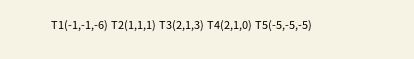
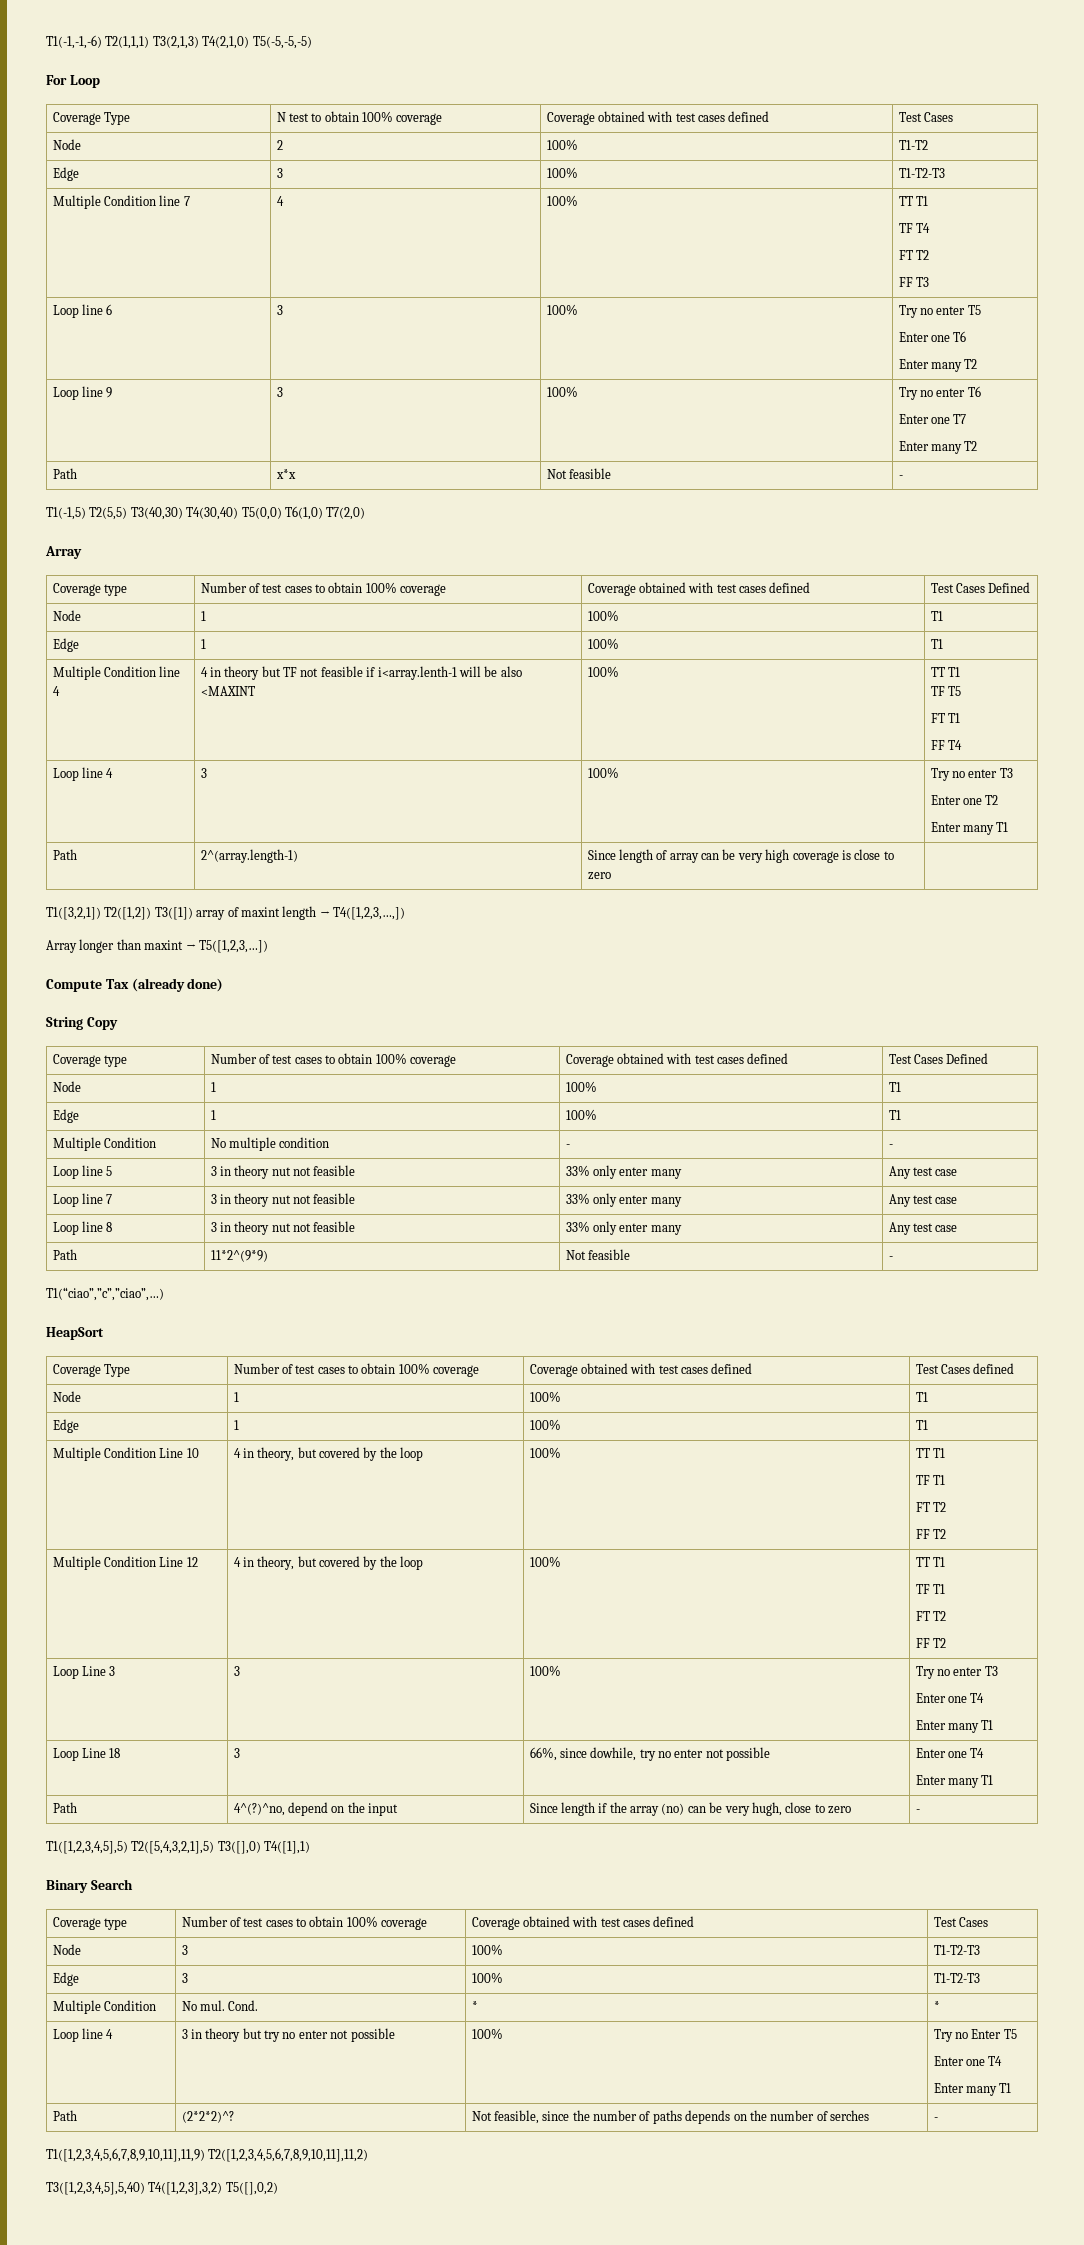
+ For Loop
+ Coverage Type | N test to obtain 100% coverage | Coverage obtained with test cases defined | Test Cases
+ Node | 2 | 100% | T1-T2
+ Edge | 3 | 100% | T1-T2-T3
+ Multiple Condition line 7 | 4 | 100% | TT T1
+ TF T4
+ FT T2
+ FF T3
+ Loop line 6 | 3 | 100% | Try no enter T5
+ Enter one T6
+ Enter many T2
+ Loop line 9 | 3 | 100% | Try no enter T6
+ Enter one T7
+ Enter many T2
+ Path | x*x | Not feasible | -
+ T1(-1,5) T2(5,5) T3(40,30) T4(30,40) T5(0,0) T6(1,0) T7(2,0)
+ Array
+ Coverage type | Number of test cases to obtain 100% coverage | Coverage obtained with test cases defined | Test Cases Defined
+ Node | 1 | 100% | T1
+ Edge | 1 | 100% | T1
+ Multiple Condition line 4 | 4 in theory but TF not feasible if i<array.lenth-1 will be also <MAXINT | 100% | TT T1
+ TF T5
+ FT T1
+ FF T4
+ Loop line 4 | 3 | 100% | Try no enter T3
+ Enter one T2
+ Enter many T1
+ Path | 2^(array.length-1) | Since length of array can be very high coverage is close to zero |
+ T1([3,2,1]) T2([1,2]) T3([1]) array of maxint length → T4([1,2,3,…,])
+ Array longer than maxint → T5([1,2,3,…])
+ Compute Tax (already done)
+ String Copy
+ Coverage type | Number of test cases to obtain 100% coverage | Coverage obtained with test cases defined | Test Cases Defined
+ Node | 1 | 100% | T1
+ Edge | 1 | 100% | T1
+ Multiple Condition | No multiple condition | - | -
+ Loop line 5 | 3 in theory nut not feasible | 33% only enter many | Any test case
+ Loop line 7 | 3 in theory nut not feasible | 33% only enter many | Any test case
+ Loop line 8 | 3 in theory nut not feasible | 33% only enter many | Any test case
+ Path | 11*2^(9*9) | Not feasible | -
+ T1(“ciao”,”c”,”ciao”,…)
+ HeapSort
+ Coverage Type | Number of test cases to obtain 100% coverage | Coverage obtained with test cases defined | Test Cases defined
+ Node | 1 | 100% | T1
+ Edge | 1 | 100% | T1
+ Multiple Condition Line 10 | 4 in theory, but covered by the loop | 100% | TT T1
+ TF T1
+ FT T2
+ FF T2
+ Multiple Condition Line 12 | 4 in theory, but covered by the loop | 100% | TT T1
+ TF T1
+ FT T2
+ FF T2
+ Loop Line 3 | 3 | 100% | Try no enter T3
+ Enter one T4
+ Enter many T1
+ Loop Line 18 | 3 | 66%, since dowhile, try no enter not possible | Enter one T4
+ Enter many T1
+ Path | 4^(?)^no, depend on the input | Since length if the array (no) can be very hugh, close to zero | -
+ T1([1,2,3,4,5],5) T2([5,4,3,2,1],5) T3([],0) T4([1],1)
+ Binary Search
+ Coverage type | Number of test cases to obtain 100% coverage | Coverage obtained with test cases defined | Test Cases
+ Node | 3 | 100% | T1-T2-T3
+ Edge | 3 | 100% | T1-T2-T3
+ Multiple Condition | No mul. Cond. | * | *
+ Loop line 4 | 3 in theory but try no enter not possible | 100% | Try no Enter T5
+ Enter one T4
+ Enter many T1
+ Path | (2*2*2)^? | Not feasible, since the number of paths depends on the number of serches | -
+ T1([1,2,3,4,5,6,7,8,9,10,11],11,9) T2([1,2,3,4,5,6,7,8,9,10,11],11,2)
+ T3([1,2,3,4,5],5,40) T4([1,2,3],3,2) T5([],0,2)

